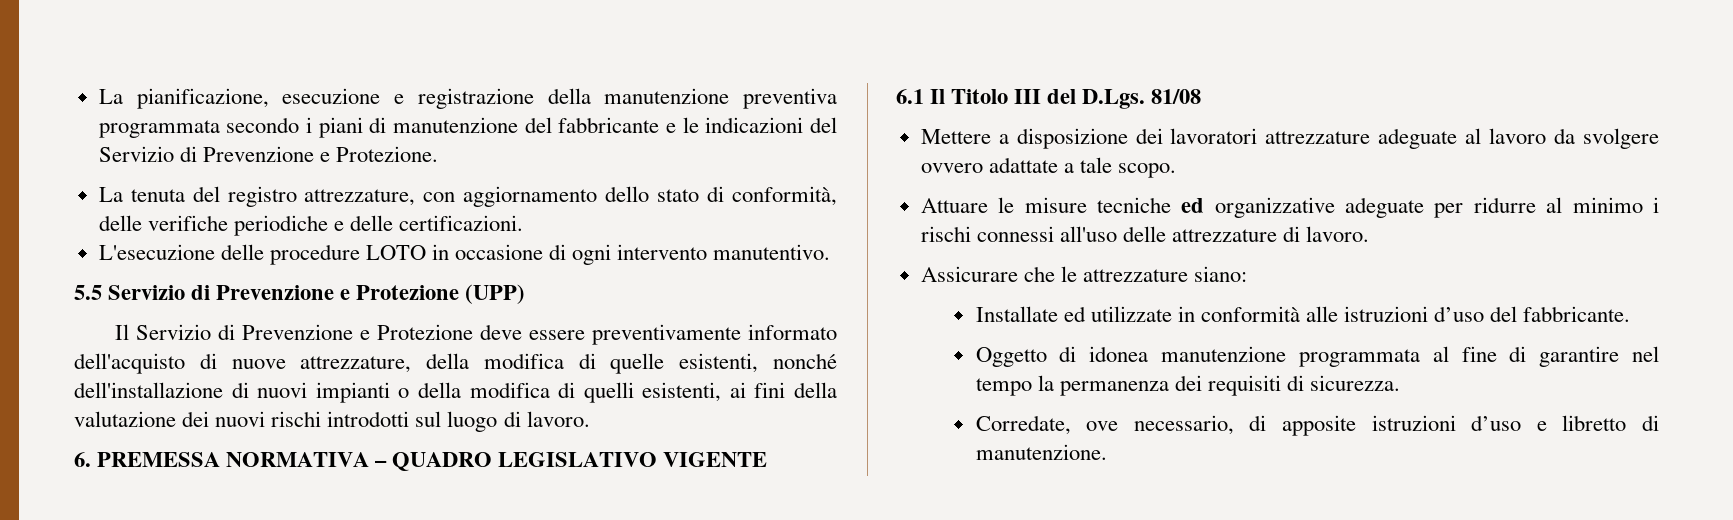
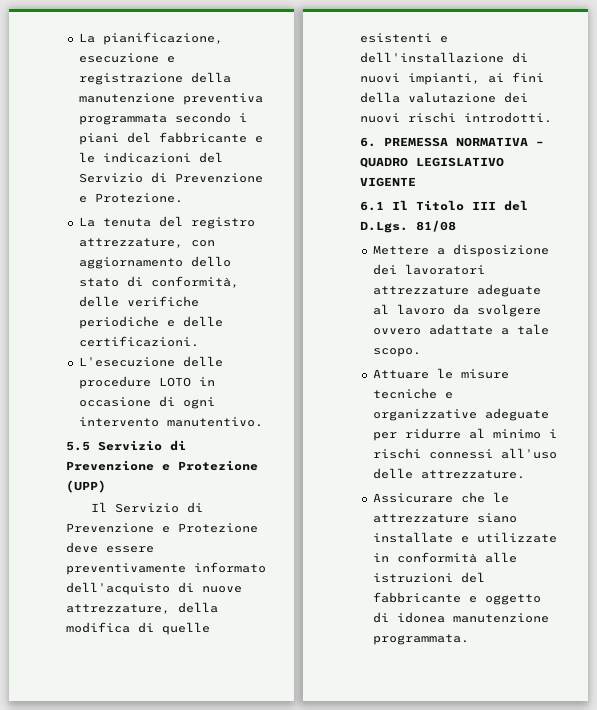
- La pianificazione, esecuzione e registrazione della manutenzione preventiva programmata secondo i piani di manutenzione del fabbricante e le indicazioni del Servizio di Prevenzione e Protezione.
+ La pianificazione, esecuzione e registrazione della manutenzione preventiva programmata secondo i piani del fabbricante e le indicazioni del Servizio di Prevenzione e Protezione.
- Il Servizio di Prevenzione e Protezione deve essere preventivamente informato dell'acquisto di nuove attrezzature, della modifica di quelle esistenti, nonché dell'installazione di nuovi impianti o della modifica di quelli esistenti, ai fini della valutazione dei nuovi rischi introdotti sul luogo di lavoro.
+ Il Servizio di Prevenzione e Protezione deve essere preventivamente informato dell'acquisto di nuove attrezzature, della modifica di quelle esistenti e dell'installazione di nuovi impianti, ai fini della valutazione dei nuovi rischi introdotti.
- Attuare le misure tecniche ed organizzative adeguate per ridurre al minimo i rischi connessi all'uso delle attrezzature di lavoro.
+ Attuare le misure tecniche e organizzative adeguate per ridurre al minimo i rischi connessi all'uso delle attrezzature.
- Assicurare che le attrezzature siano:
- Installate ed utilizzate in conformità alle istruzioni d’uso del fabbricante.
- Oggetto di idonea manutenzione programmata al fine di garantire nel tempo la permanenza dei requisiti di sicurezza.
- Corredate, ove necessario, di apposite istruzioni d’uso e libretto di manutenzione.
+ Assicurare che le attrezzature siano installate e utilizzate in conformità alle istruzioni del fabbricante e oggetto di idonea manutenzione programmata.

